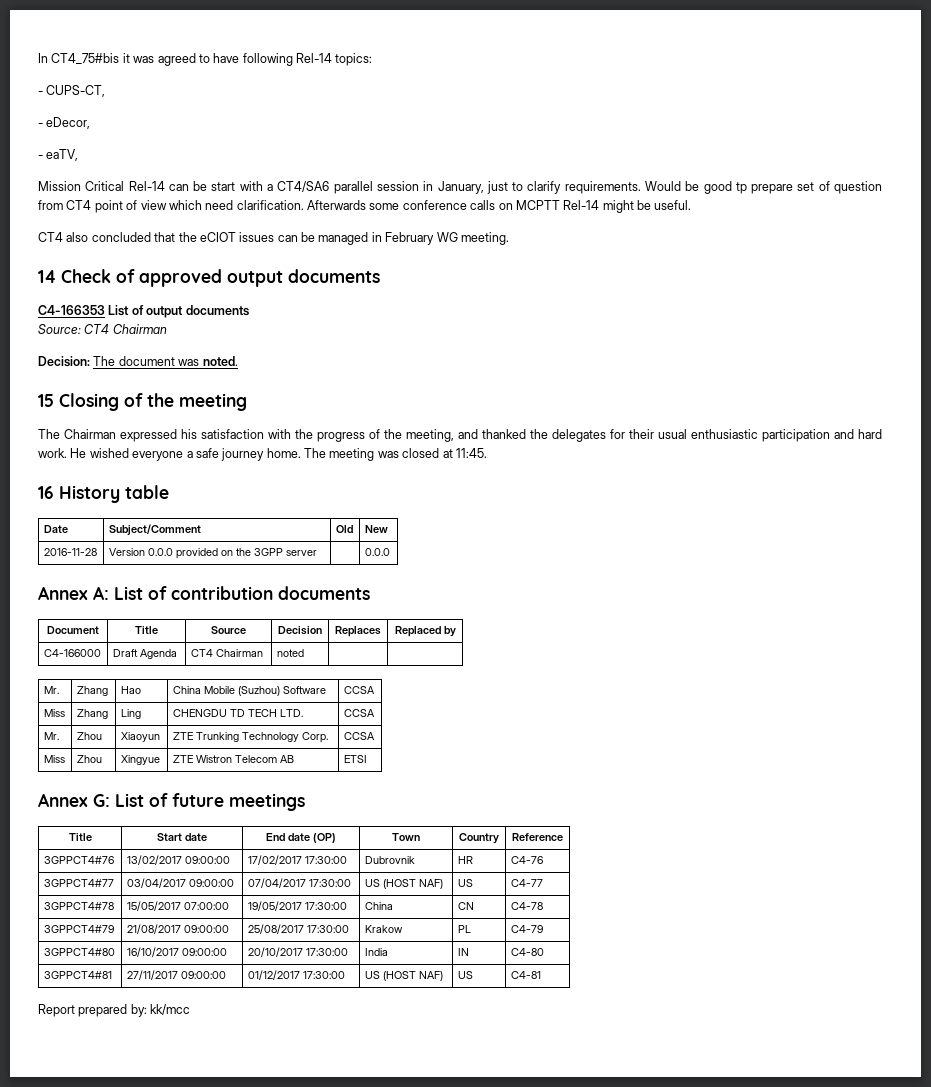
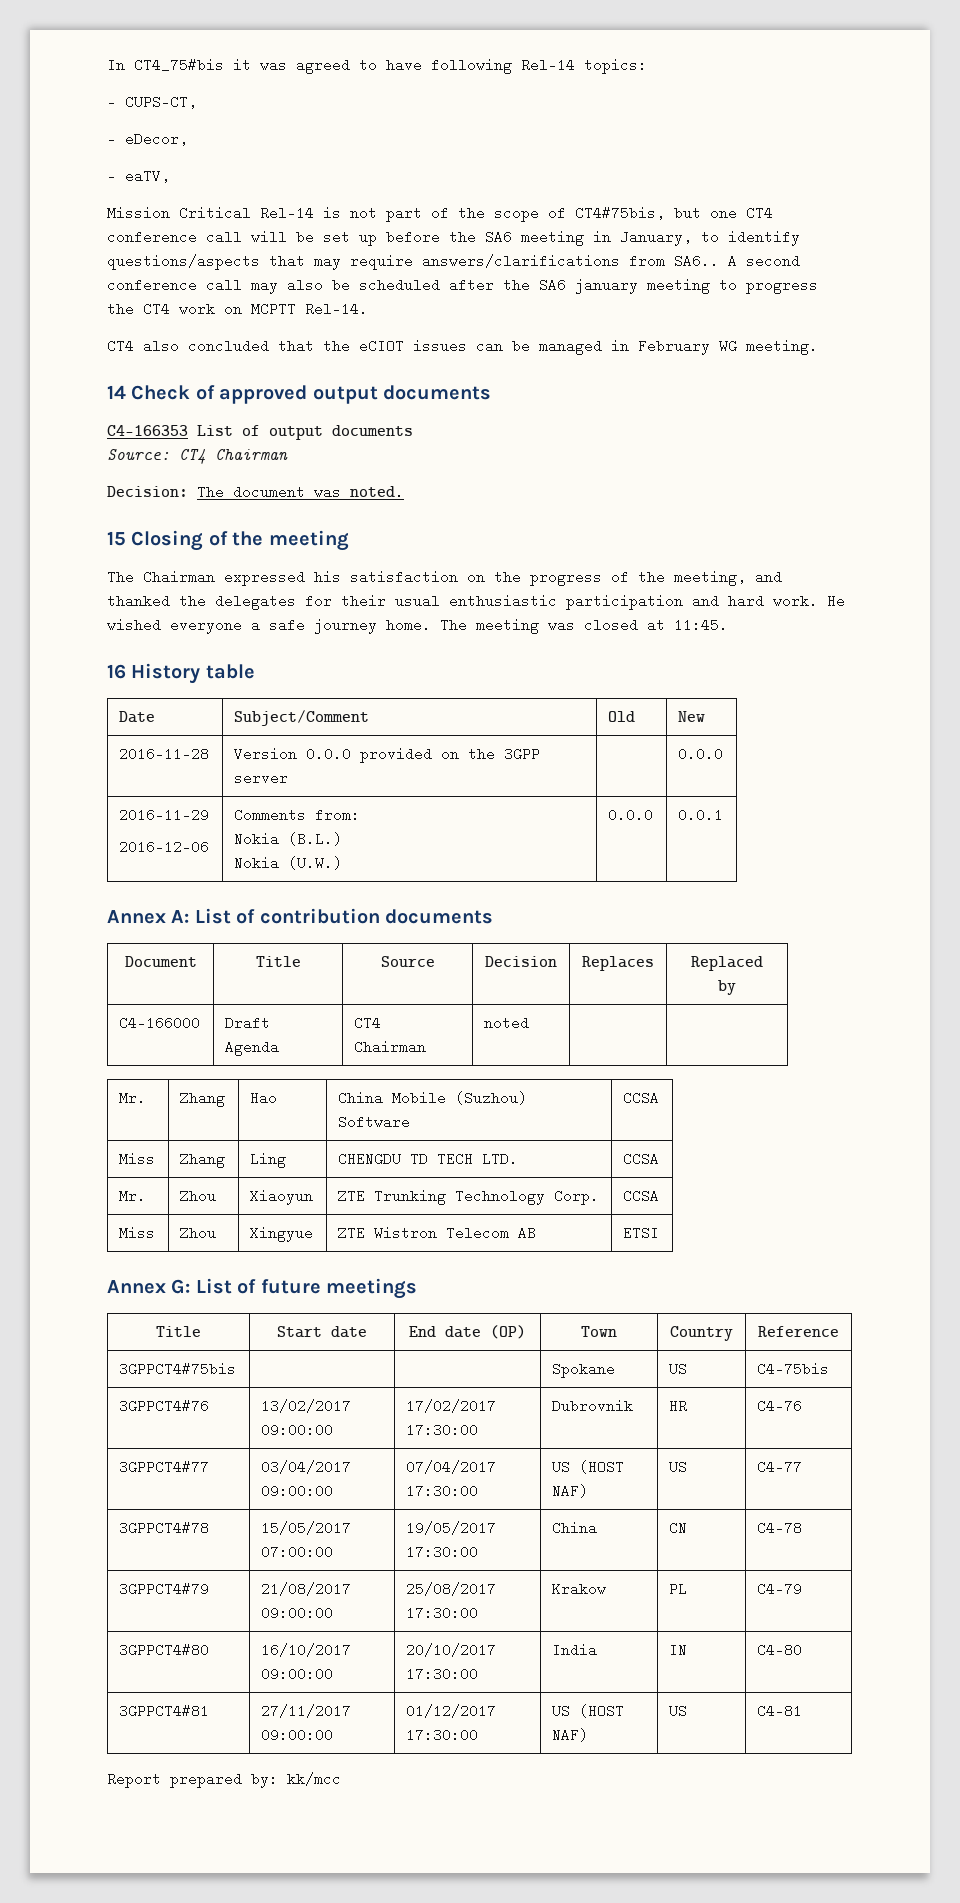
- Mission Critical Rel-14 can be start with a CT4/SA6 parallel session in January, just to clarify requirements. Would be good tp prepare set of question from CT4 point of view which need clarification. Afterwards some conference calls on MCPTT Rel-14 might be useful.
+ Mission Critical Rel-14 is not part of the scope of CT4#75bis, but one CT4 conference call will be set up before the SA6 meeting in January, to identify questions/aspects that may require answers/clarifications from SA6.. A second conference call may also be scheduled after the SA6 january meeting to progress the CT4 work on MCPTT Rel-14.
- The Chairman expressed his satisfaction with the progress of the meeting, and thanked the delegates for their usual enthusiastic participation and hard work.
+ The Chairman expressed his satisfaction on the progress of the meeting, and thanked the delegates for their usual enthusiastic participation and hard work.
+ 2016-11-29
+ 2016-12-06 | Comments from:
+ Nokia (B.L.)
+ Nokia (U.W.) | 0.0.0 | 0.0.1
+ 3GPPCT4#75bis | | | Spokane | US | C4-75bis

